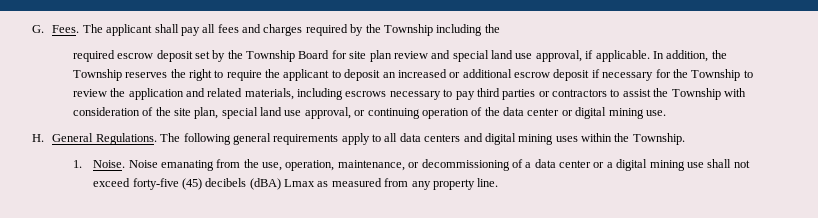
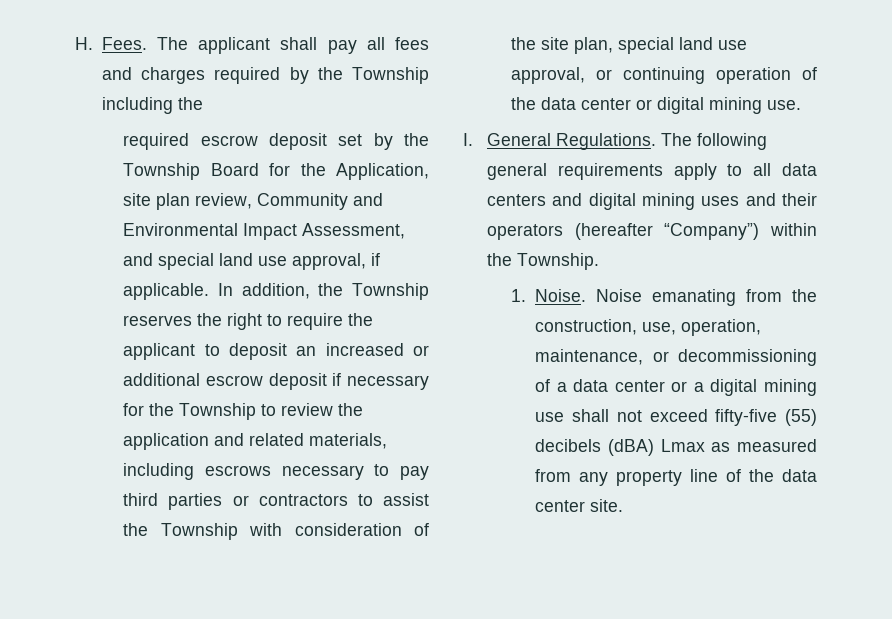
- G. Fees.
+ H. Fees.
- required escrow deposit set by the Township Board for site plan review and special land use approval, if applicable.
+ required escrow deposit set by the Township Board for the Application, site plan review, Community and Environmental Impact Assessment, and special land use approval, if applicable.
- H. General Regulations.
+ I. General Regulations.
- The following general requirements apply to all data centers and digital mining uses within the Township.
+ The following general requirements apply to all data centers and digital mining uses and their operators (hereafter “Company”) within the Township.
- Noise emanating from the use, operation, maintenance, or decommissioning of a data center or a digital mining use shall not exceed forty-five (45) decibels (dBA) Lmax as measured from any property line.
+ Noise emanating from the construction, use, operation, maintenance, or decommissioning of a data center or a digital mining use shall not exceed fifty-five (55) decibels (dBA) Lmax as measured from any property line of the data center site.

